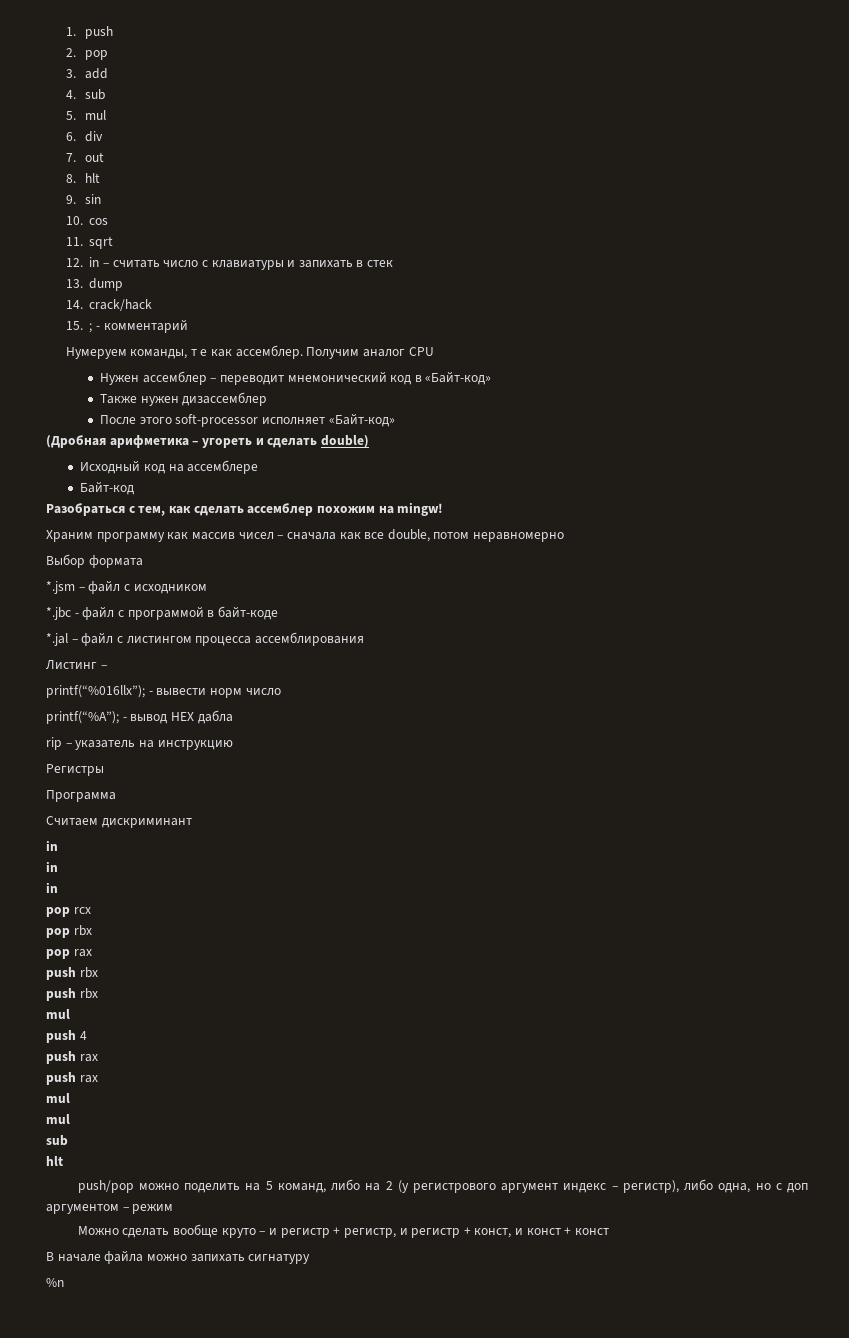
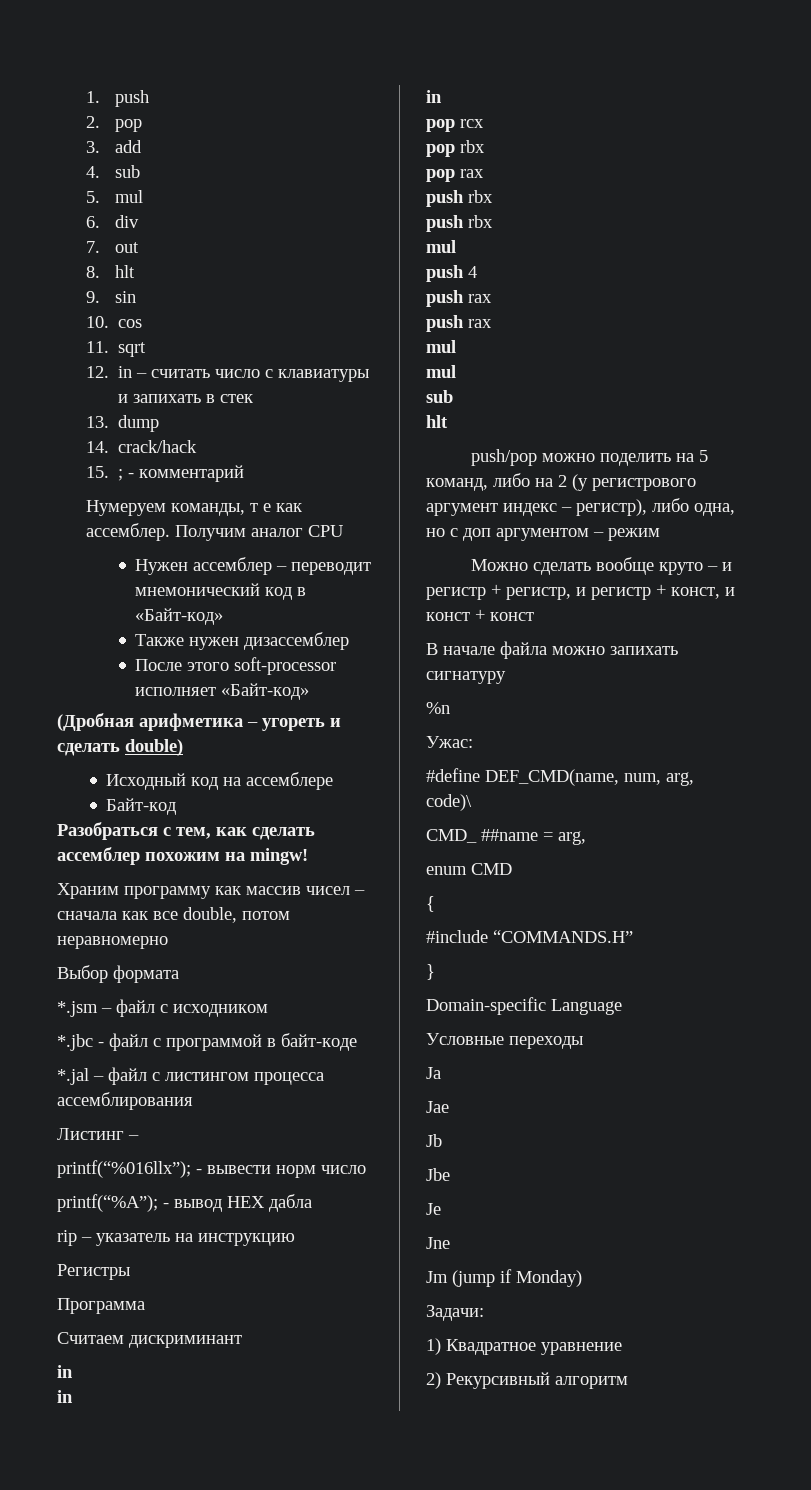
+ Ужас:
+ #define DEF_CMD(name, num, arg, code)\
+ CMD_ ##name = arg,
+ enum CMD
+ {
+ #include “COMMANDS.H”
+ }
+ Domain-specific Language
+ Условные переходы
+ Ja
+ Jae
+ Jb
+ Jbe
+ Je
+ Jne
+ Jm (jump if Monday)
+ Задачи:
+ 1) Квадратное уравнение
+ 2) Рекурсивный алгоритм

